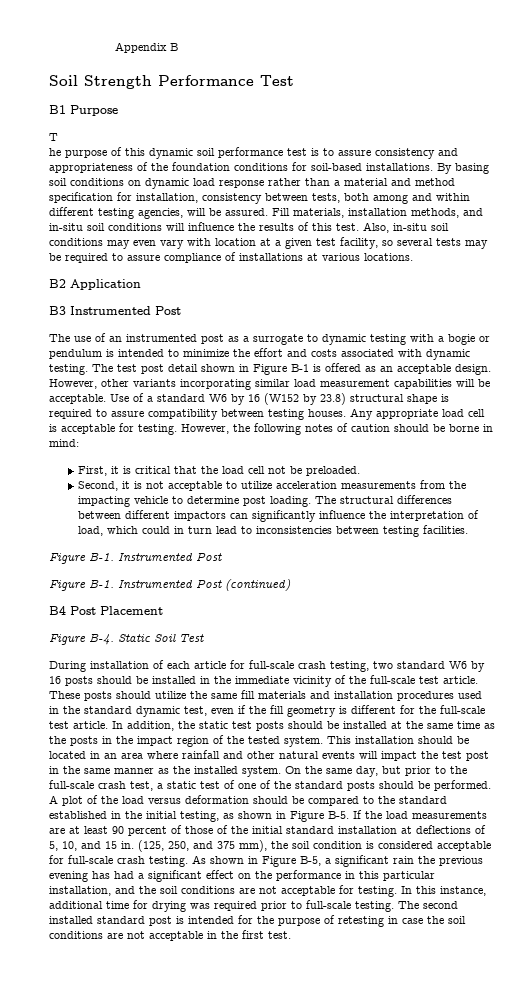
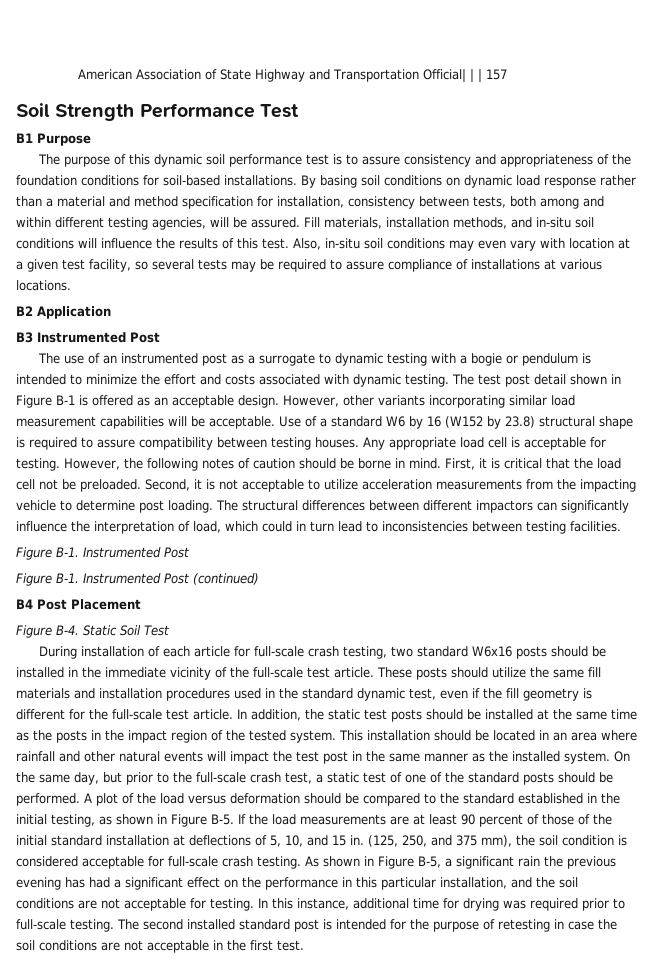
- Appendix B
+ American Association of State Highway and Transportation Official| | | 157
- T
- he purpose of this dynamic soil performance test is to assure consistency and appropriateness of the foundation conditions for soil-based installations.
+ The purpose of this dynamic soil performance test is to assure consistency and appropriateness of the foundation conditions for soil-based installations.
- However, the following notes of caution should be borne in mind:
- First, it is critical that the load cell not be preloaded.
- Second, it is not acceptable to utilize acceleration measurements from the impacting vehicle to determine post loading.
+ However, the following notes of caution should be borne in mind. First, it is critical that the load cell not be preloaded. Second, it is not acceptable to utilize acceleration measurements from the impacting vehicle to determine post loading.
- During installation of each article for full-scale crash testing, two standard W6 by 16 posts should be installed in the immediate vicinity of the full-scale test article.
+ During installation of each article for full-scale crash testing, two standard W6x16 posts should be installed in the immediate vicinity of the full-scale test article.

